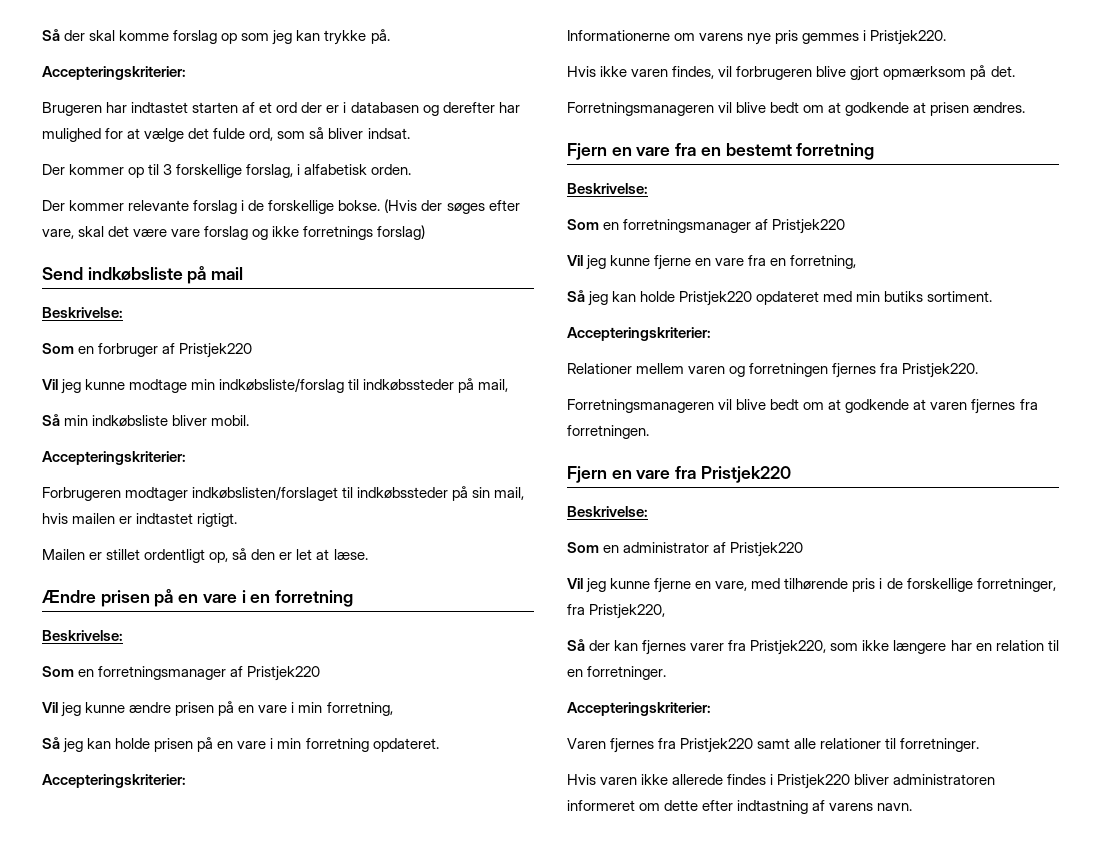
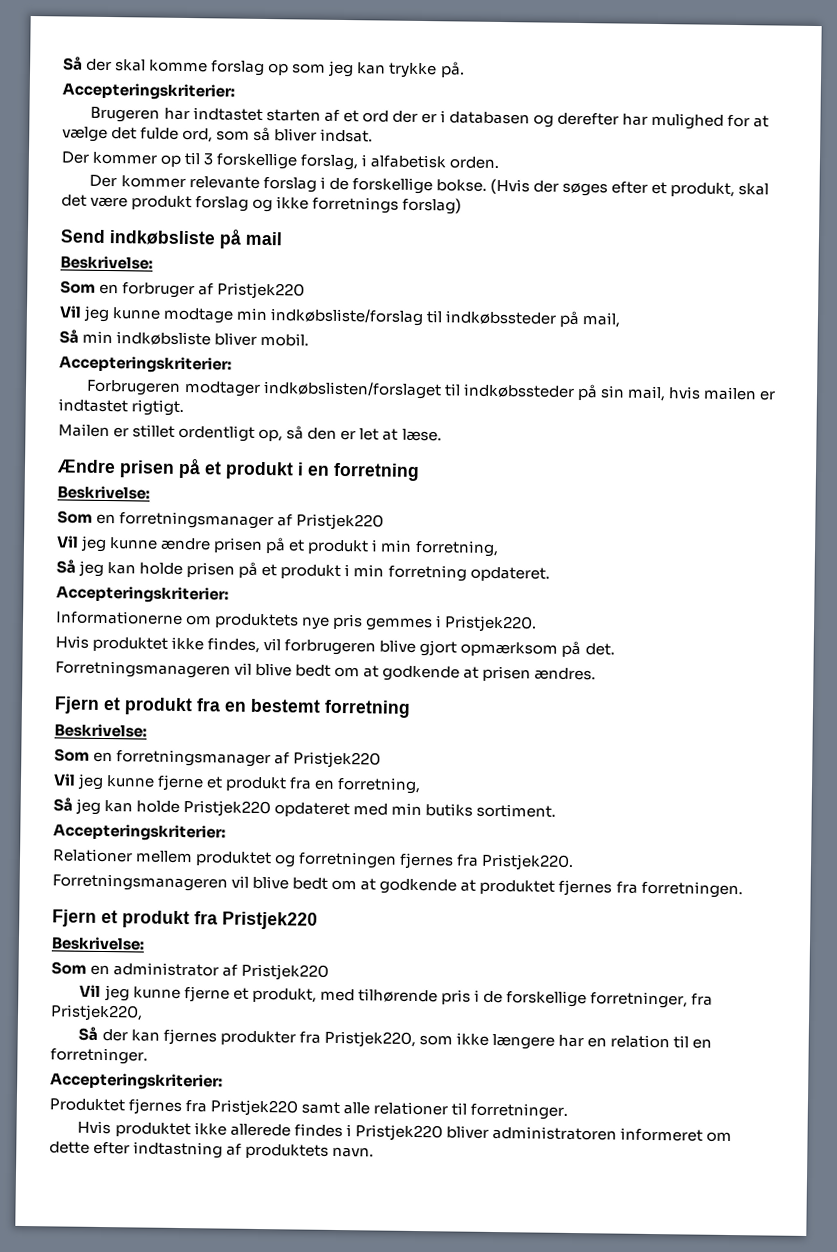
- (Hvis der søges efter vare, skal det være vare forslag og ikke forretnings forslag)
+ (Hvis der søges efter et produkt, skal det være produkt forslag og ikke forretnings forslag)
- Ændre prisen på en vare i en forretning
+ Ændre prisen på et produkt i en forretning
- Vil jeg kunne ændre prisen på en vare i min forretning,
+ Vil jeg kunne ændre prisen på et produkt i min forretning,
- Så jeg kan holde prisen på en vare i min forretning opdateret.
+ Så jeg kan holde prisen på et produkt i min forretning opdateret.
- Informationerne om varens nye pris gemmes i Pristjek220.
+ Informationerne om produktets nye pris gemmes i Pristjek220.
- Hvis ikke varen findes, vil forbrugeren blive gjort opmærksom på det.
+ Hvis produktet ikke findes, vil forbrugeren blive gjort opmærksom på det.
- Fjern en vare fra en bestemt forretning
+ Fjern et produkt fra en bestemt forretning
- Vil jeg kunne fjerne en vare fra en forretning,
+ Vil jeg kunne fjerne et produkt fra en forretning,
- Relationer mellem varen og forretningen fjernes fra Pristjek220.
+ Relationer mellem produktet og forretningen fjernes fra Pristjek220.
- Forretningsmanageren vil blive bedt om at godkende at varen fjernes fra forretningen.
+ Forretningsmanageren vil blive bedt om at godkende at produktet fjernes fra forretningen.
- Fjern en vare fra Pristjek220
+ Fjern et produkt fra Pristjek220
- Vil jeg kunne fjerne en vare, med tilhørende pris i de forskellige forretninger, fra Pristjek220,
+ Vil jeg kunne fjerne et produkt, med tilhørende pris i de forskellige forretninger, fra Pristjek220,
- Så der kan fjernes varer fra Pristjek220, som ikke længere har en relation til en forretninger.
+ Så der kan fjernes produkter fra Pristjek220, som ikke længere har en relation til en forretninger.
- Varen fjernes fra Pristjek220 samt alle relationer til forretninger.
+ Produktet fjernes fra Pristjek220 samt alle relationer til forretninger.
- Hvis varen ikke allerede findes i Pristjek220 bliver administratoren informeret om dette efter indtastning af varens navn.
+ Hvis produktet ikke allerede findes i Pristjek220 bliver administratoren informeret om dette efter indtastning af produktets navn.

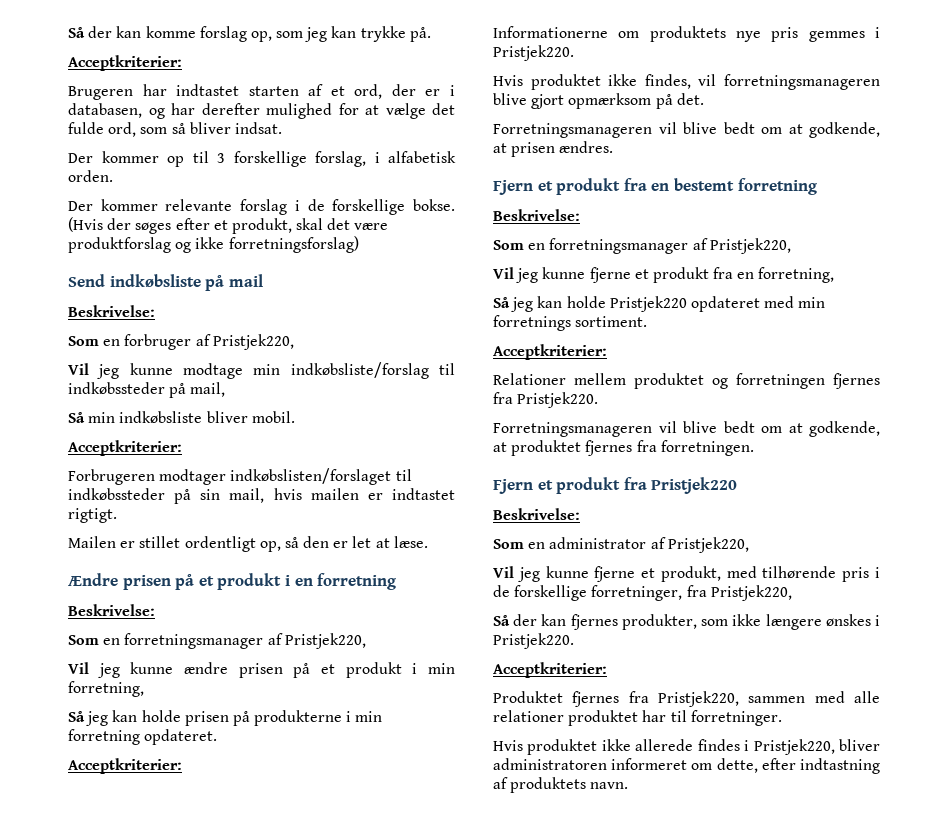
- Så der skal komme forslag op som jeg kan trykke på.
- Accepteringskriterier:
+ Så der kan komme forslag op, som jeg kan trykke på.
+ Acceptkriterier:
- Brugeren har indtastet starten af et ord der er i databasen og derefter har mulighed for at vælge det fulde ord, som så bliver indsat.
+ Brugeren har indtastet starten af et ord, der er i databasen, og har derefter mulighed for at vælge det fulde ord, som så bliver indsat.
- (Hvis der søges efter et produkt, skal det være produkt forslag og ikke forretnings forslag)
+ (Hvis der søges efter et produkt, skal det være produktforslag og ikke forretningsforslag)
- Som en forbruger af Pristjek220
+ Som en forbruger af Pristjek220,
  Så min indkøbsliste bliver mobil.
- Accepteringskriterier:
+ Acceptkriterier:
  Ændre prisen på et produkt i en forretning
  Beskrivelse:
- Som en forretningsmanager af Pristjek220
+ Som en forretningsmanager af Pristjek220,
- Så jeg kan holde prisen på et produkt i min forretning opdateret.
- Accepteringskriterier:
+ Så jeg kan holde prisen på produkterne i min forretning opdateret.
+ Acceptkriterier:
- Hvis produktet ikke findes, vil forbrugeren blive gjort opmærksom på det.
+ Hvis produktet ikke findes, vil forretningsmanageren blive gjort opmærksom på det.
- Forretningsmanageren vil blive bedt om at godkende at prisen ændres.
+ Forretningsmanageren vil blive bedt om at godkende, at prisen ændres.
  Fjern et produkt fra en bestemt forretning
  Beskrivelse:
- Som en forretningsmanager af Pristjek220
+ Som en forretningsmanager af Pristjek220,
- Så jeg kan holde Pristjek220 opdateret med min butiks sortiment.
- Accepteringskriterier:
+ Så jeg kan holde Pristjek220 opdateret med min forretnings sortiment.
+ Acceptkriterier:
- Forretningsmanageren vil blive bedt om at godkende at produktet fjernes fra forretningen.
+ Forretningsmanageren vil blive bedt om at godkende, at produktet fjernes fra forretningen.
- Som en administrator af Pristjek220
+ Som en administrator af Pristjek220,
- Så der kan fjernes produkter fra Pristjek220, som ikke længere har en relation til en forretninger.
- Accepteringskriterier:
- Produktet fjernes fra Pristjek220 samt alle relationer til forretninger.
+ Så der kan fjernes produkter, som ikke længere ønskes i Pristjek220.
+ Acceptkriterier:
+ Produktet fjernes fra Pristjek220, sammen med alle relationer produktet har til forretninger.
- Hvis produktet ikke allerede findes i Pristjek220 bliver administratoren informeret om dette efter indtastning af produktets navn.
+ Hvis produktet ikke allerede findes i Pristjek220, bliver administratoren informeret om dette, efter indtastning af produktets navn.

